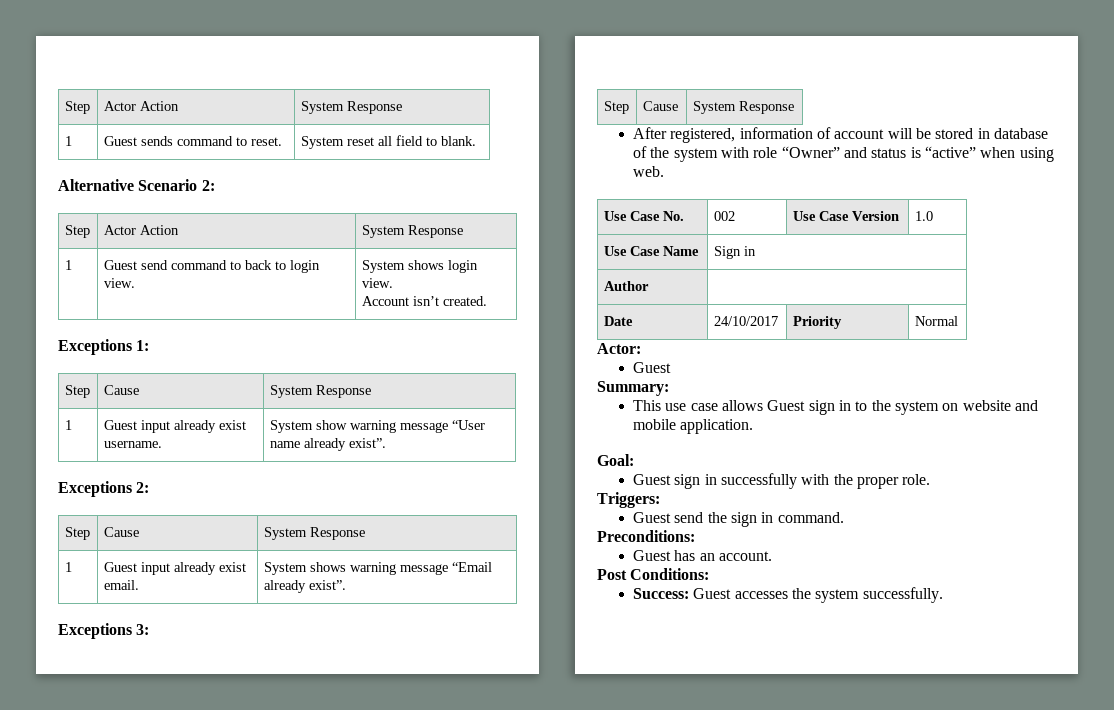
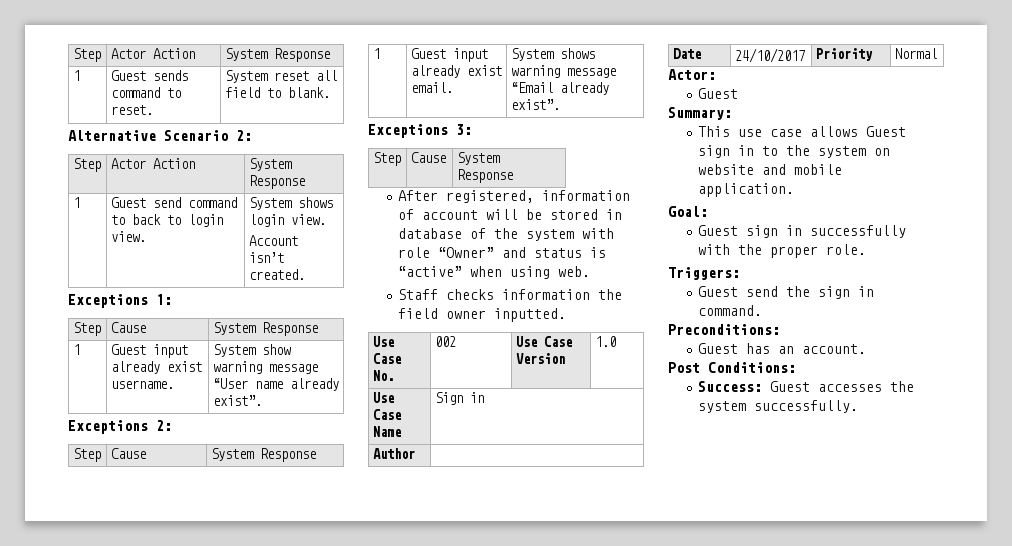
+ Staff checks information the field owner inputted.

